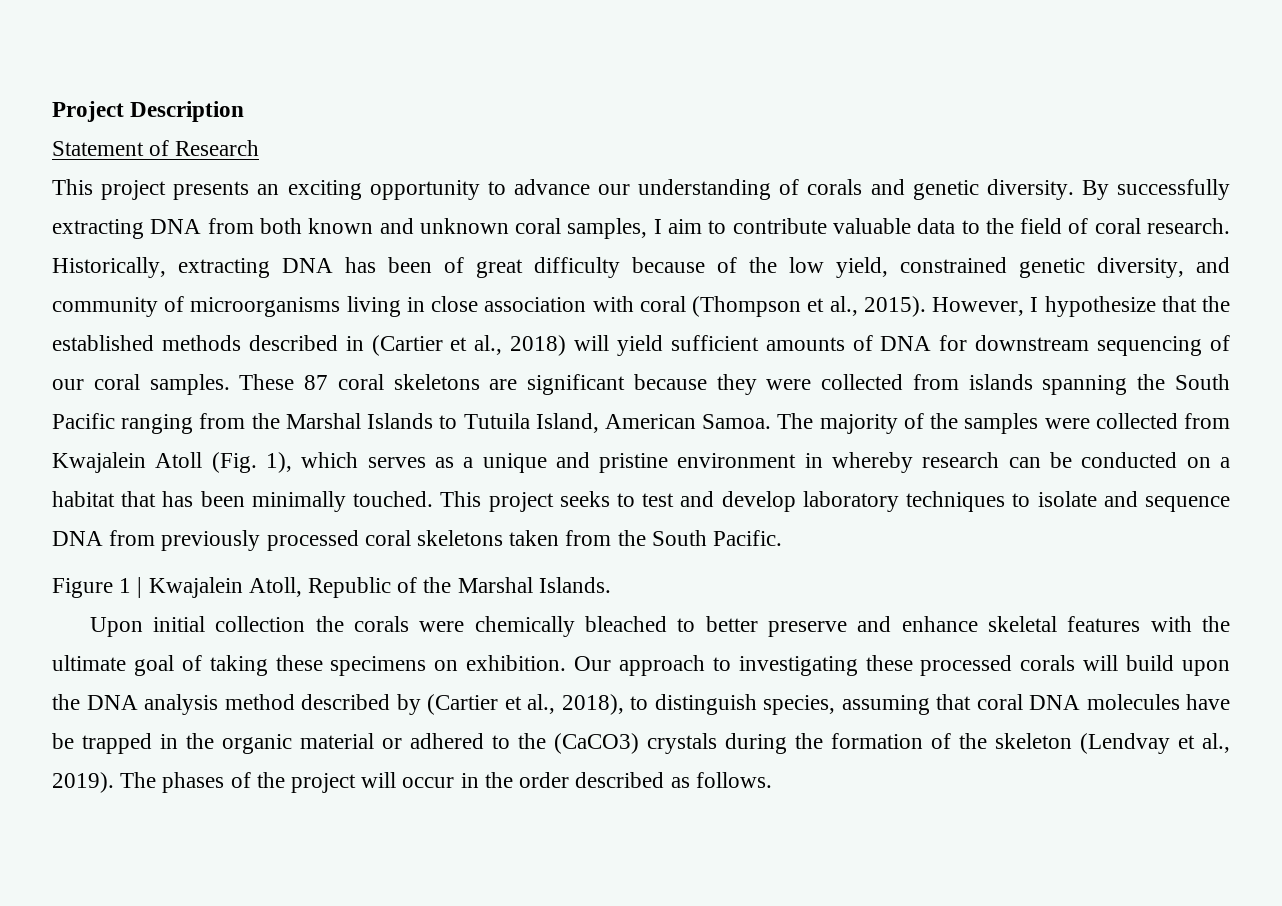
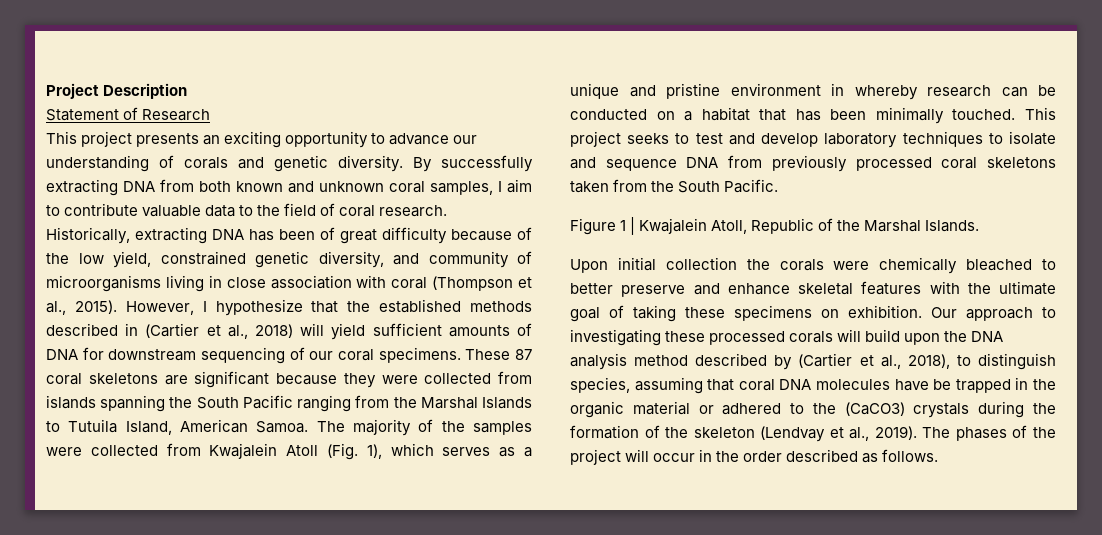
- However, I hypothesize that the established methods described in (Cartier et al., 2018) will yield sufficient amounts of DNA for downstream sequencing of our coral samples.
+ However, I hypothesize that the established methods described in (Cartier et al., 2018) will yield sufficient amounts of DNA for downstream sequencing of our coral specimens.

